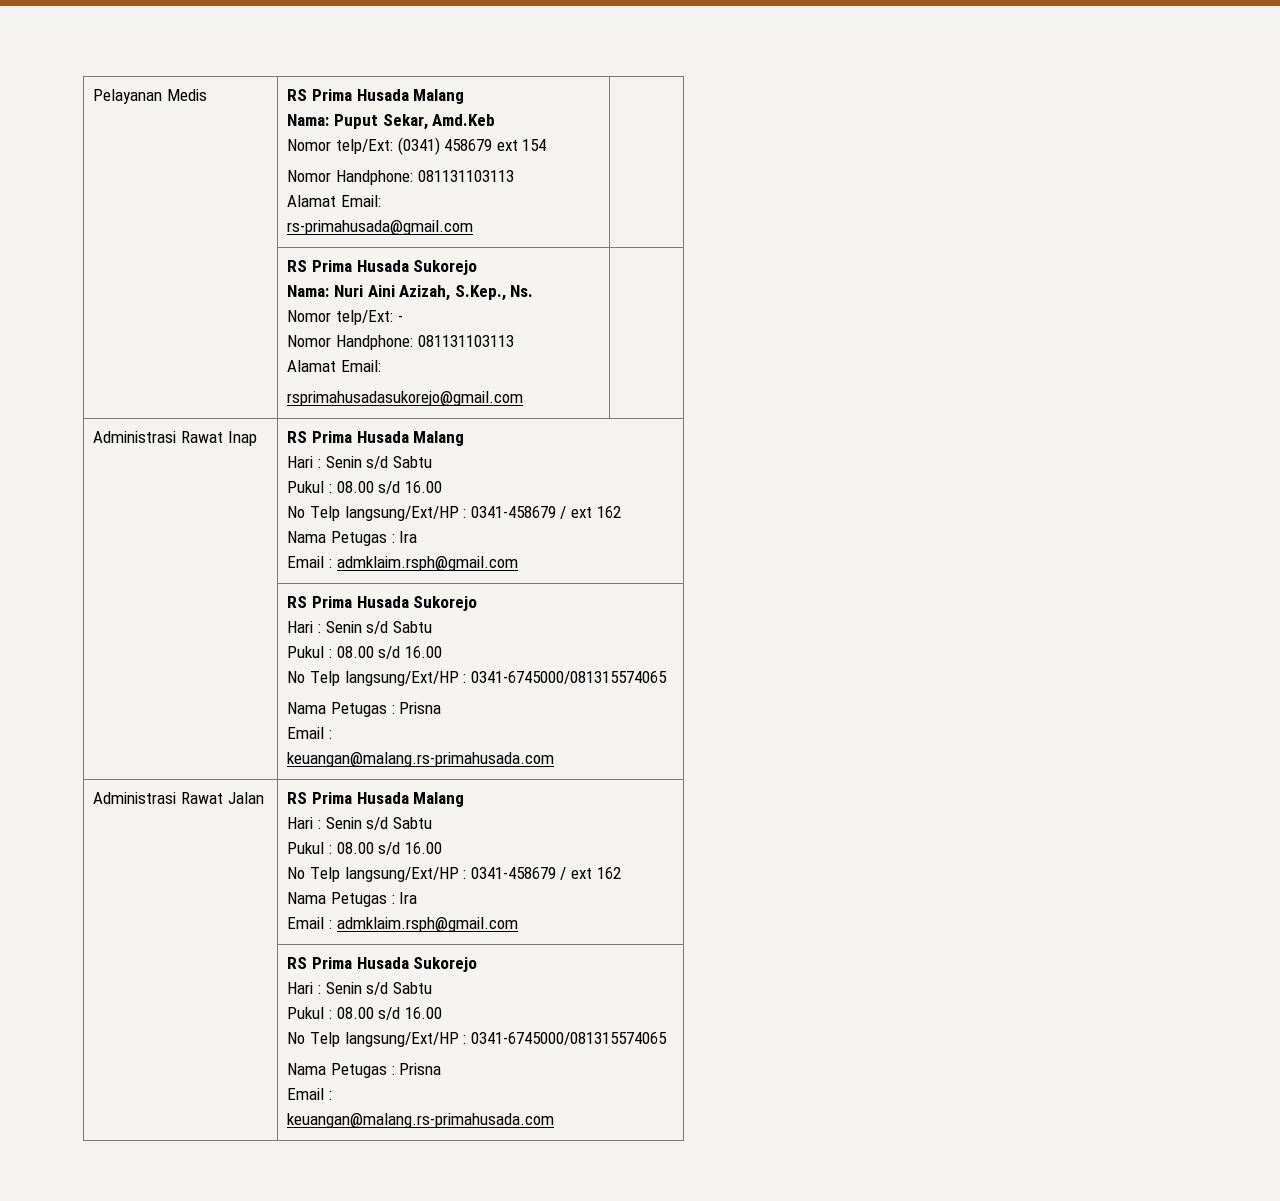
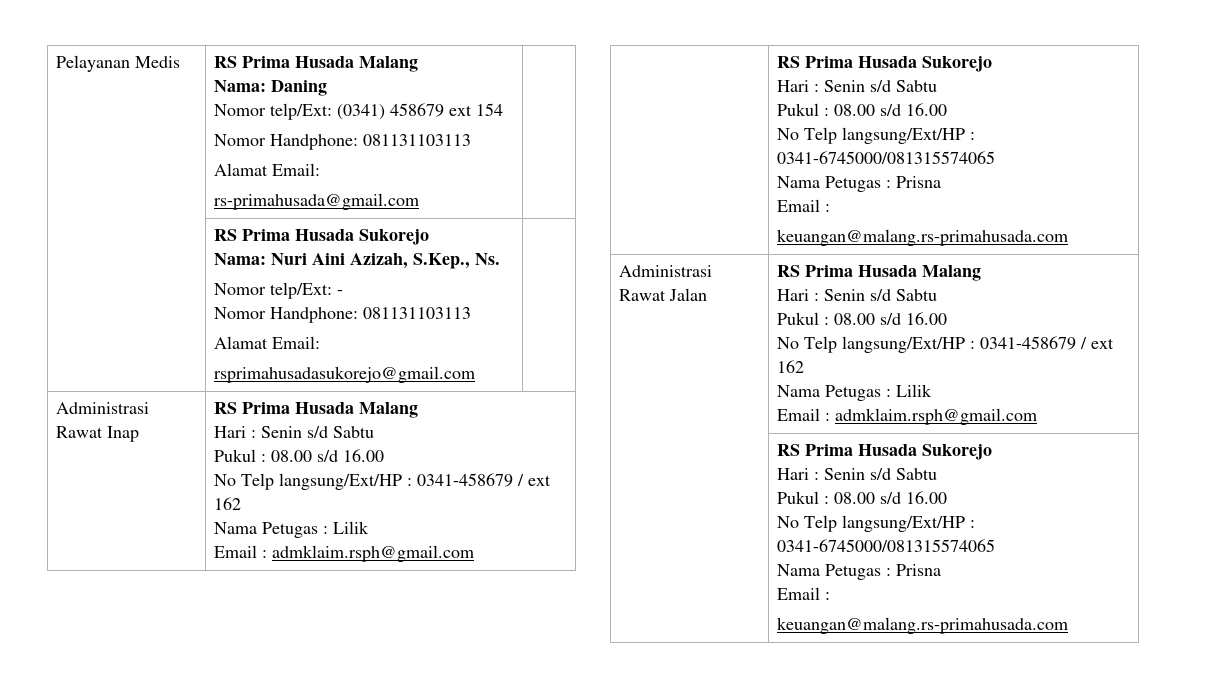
  Pelayanan Medis | RS Prima Husada Malang
- Nama: Puput Sekar, Amd.Keb
+ Nama: Daning
  Administrasi Rawat Inap | RS Prima Husada Malang
  Hari : Senin s/d Sabtu
  Pukul : 08.00 s/d 16.00
  No Telp langsung/Ext/HP : 0341-458679 / ext 162
- Nama Petugas : Ira
+ Nama Petugas : Lilik
  Administrasi Rawat Jalan | RS Prima Husada Malang
  Hari : Senin s/d Sabtu
  Pukul : 08.00 s/d 16.00
  No Telp langsung/Ext/HP : 0341-458679 / ext 162
- Nama Petugas : Ira
+ Nama Petugas : Lilik

